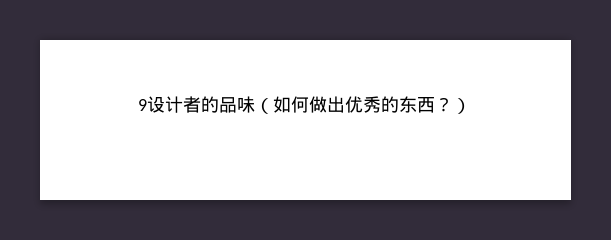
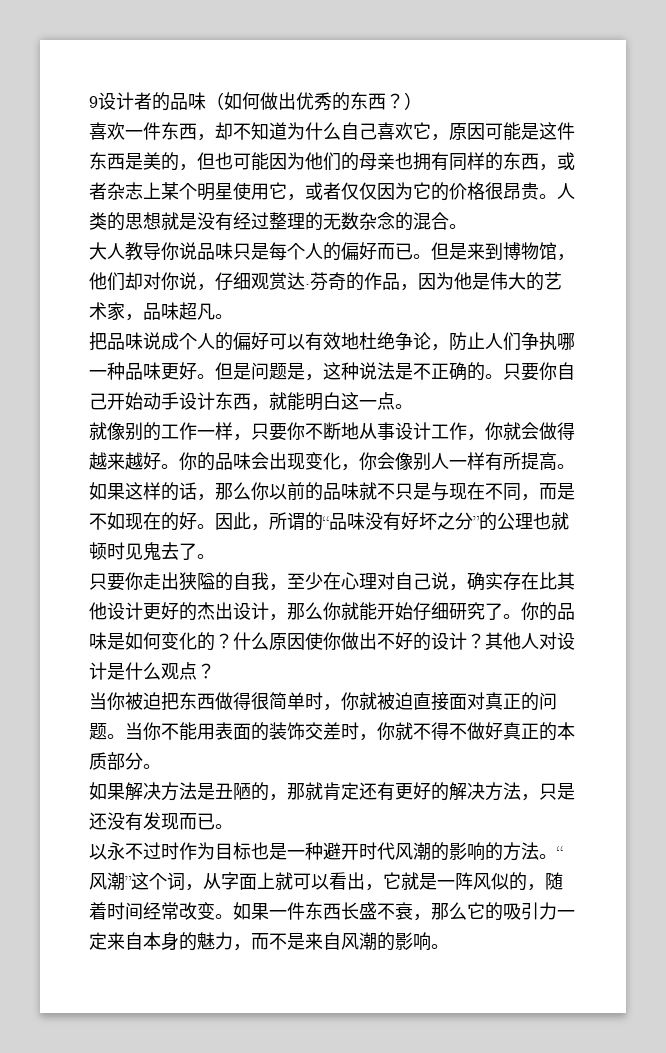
+ 喜欢一件东西，却不知道为什么自己喜欢它，原因可能是这件东西是美的，但也可能因为他们的母亲也拥有同样的东西，或者杂志上某个明星使用它，或者仅仅因为它的价格很昂贵。人类的思想就是没有经过整理的无数杂念的混合。
+ 大人教导你说品味只是每个人的偏好而已。但是来到博物馆，他们却对你说，仔细观赏达·芬奇的作品，因为他是伟大的艺术家，品味超凡。
+ 把品味说成个人的偏好可以有效地杜绝争论，防止人们争执哪一种品味更好。但是问题是，这种说法是不正确的。只要你自己开始动手设计东西，就能明白这一点。
+ 就像别的工作一样，只要你不断地从事设计工作，你就会做得越来越好。你的品味会出现变化，你会像别人一样有所提高。如果这样的话，那么你以前的品味就不只是与现在不同，而是不如现在的好。因此，所谓的“品味没有好坏之分”的公理也就顿时见鬼去了。
+ 只要你走出狭隘的自我，至少在心理对自己说，确实存在比其他设计更好的杰出设计，那么你就能开始仔细研究了。你的品味是如何变化的？什么原因使你做出不好的设计？其他人对设计是什么观点？
+ 当你被迫把东西做得很简单时，你就被迫直接面对真正的问题。当你不能用表面的装饰交差时，你就不得不做好真正的本质部分。
+ 如果解决方法是丑陋的，那就肯定还有更好的解决方法，只是还没有发现而已。
+ 以永不过时作为目标也是一种避开时代风潮的影响的方法。“风潮”这个词，从字面上就可以看出，它就是一阵风似的，随着时间经常改变。如果一件东西长盛不衰，那么它的吸引力一定来自本身的魅力，而不是来自风潮的影响。

